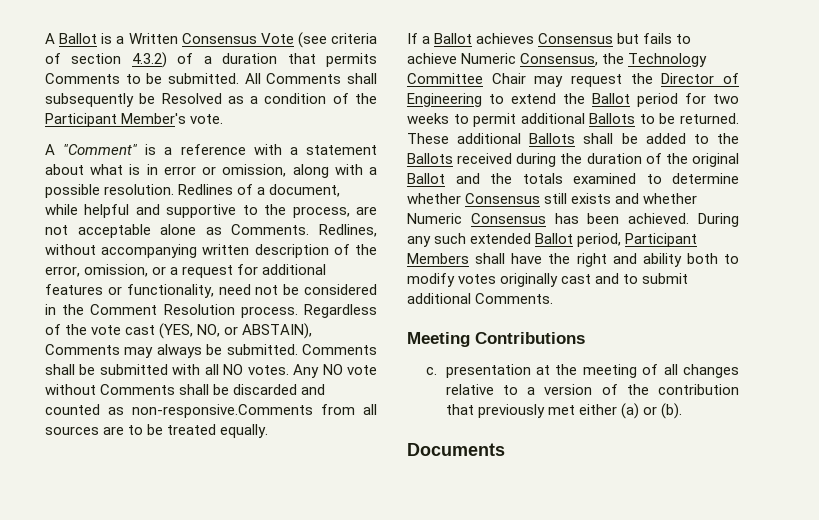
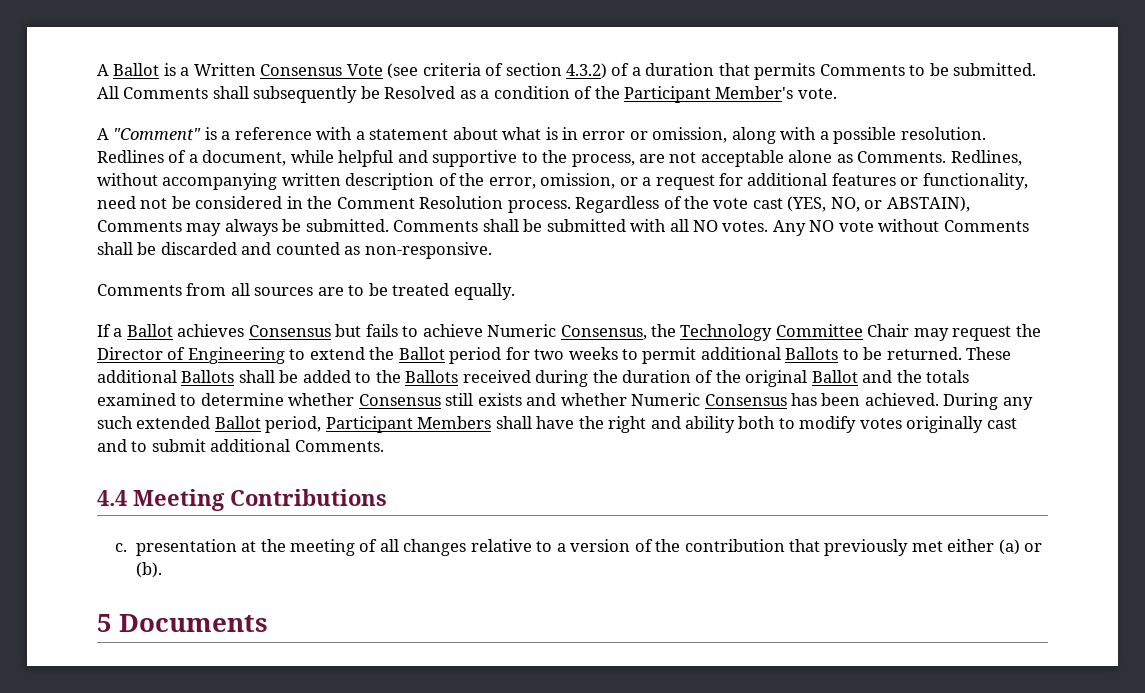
- Any NO vote without Comments shall be discarded and counted as non-responsive.Comments from all sources are to be treated equally.
+ Any NO vote without Comments shall be discarded and counted as non-responsive.
+ Comments from all sources are to be treated equally.
- Meeting Contributions
+ 4.4 Meeting Contributions
- Documents
+ 5 Documents

